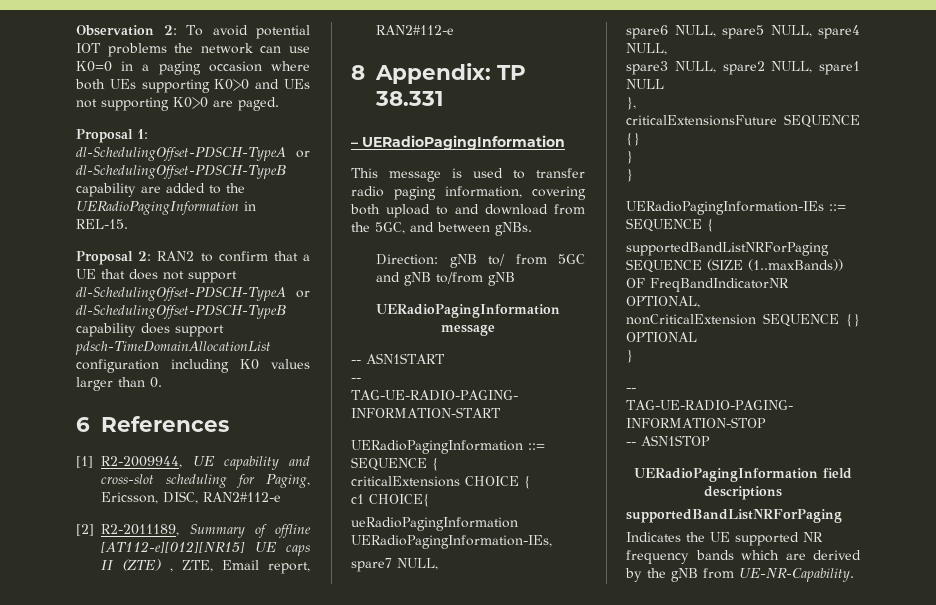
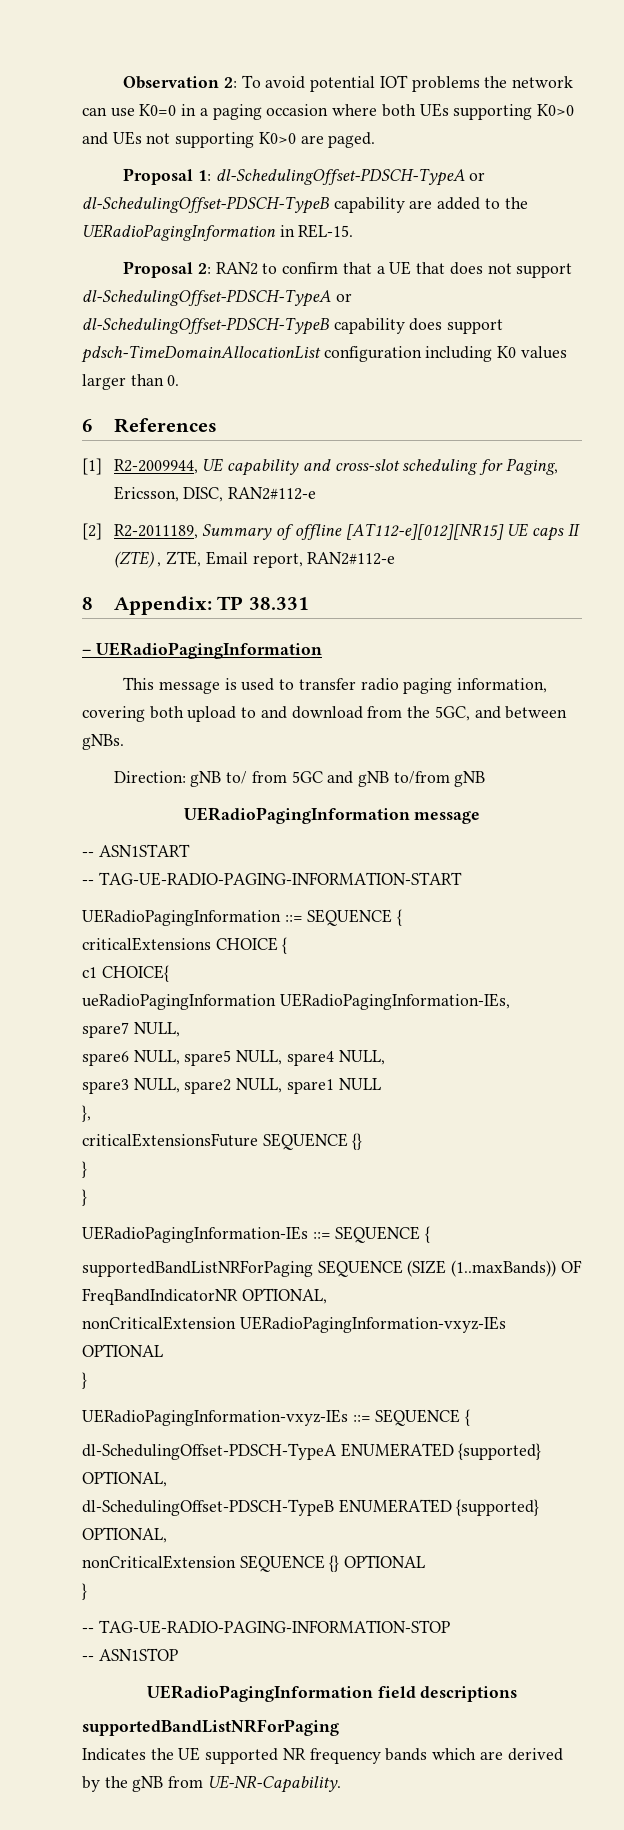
+ nonCriticalExtension UERadioPagingInformation-vxyz-IEs OPTIONAL
+ }
+ UERadioPagingInformation-vxyz-IEs ::= SEQUENCE {
+ dl-SchedulingOffset-PDSCH-TypeA ENUMERATED {supported} OPTIONAL,
+ dl-SchedulingOffset-PDSCH-TypeB ENUMERATED {supported} OPTIONAL,

